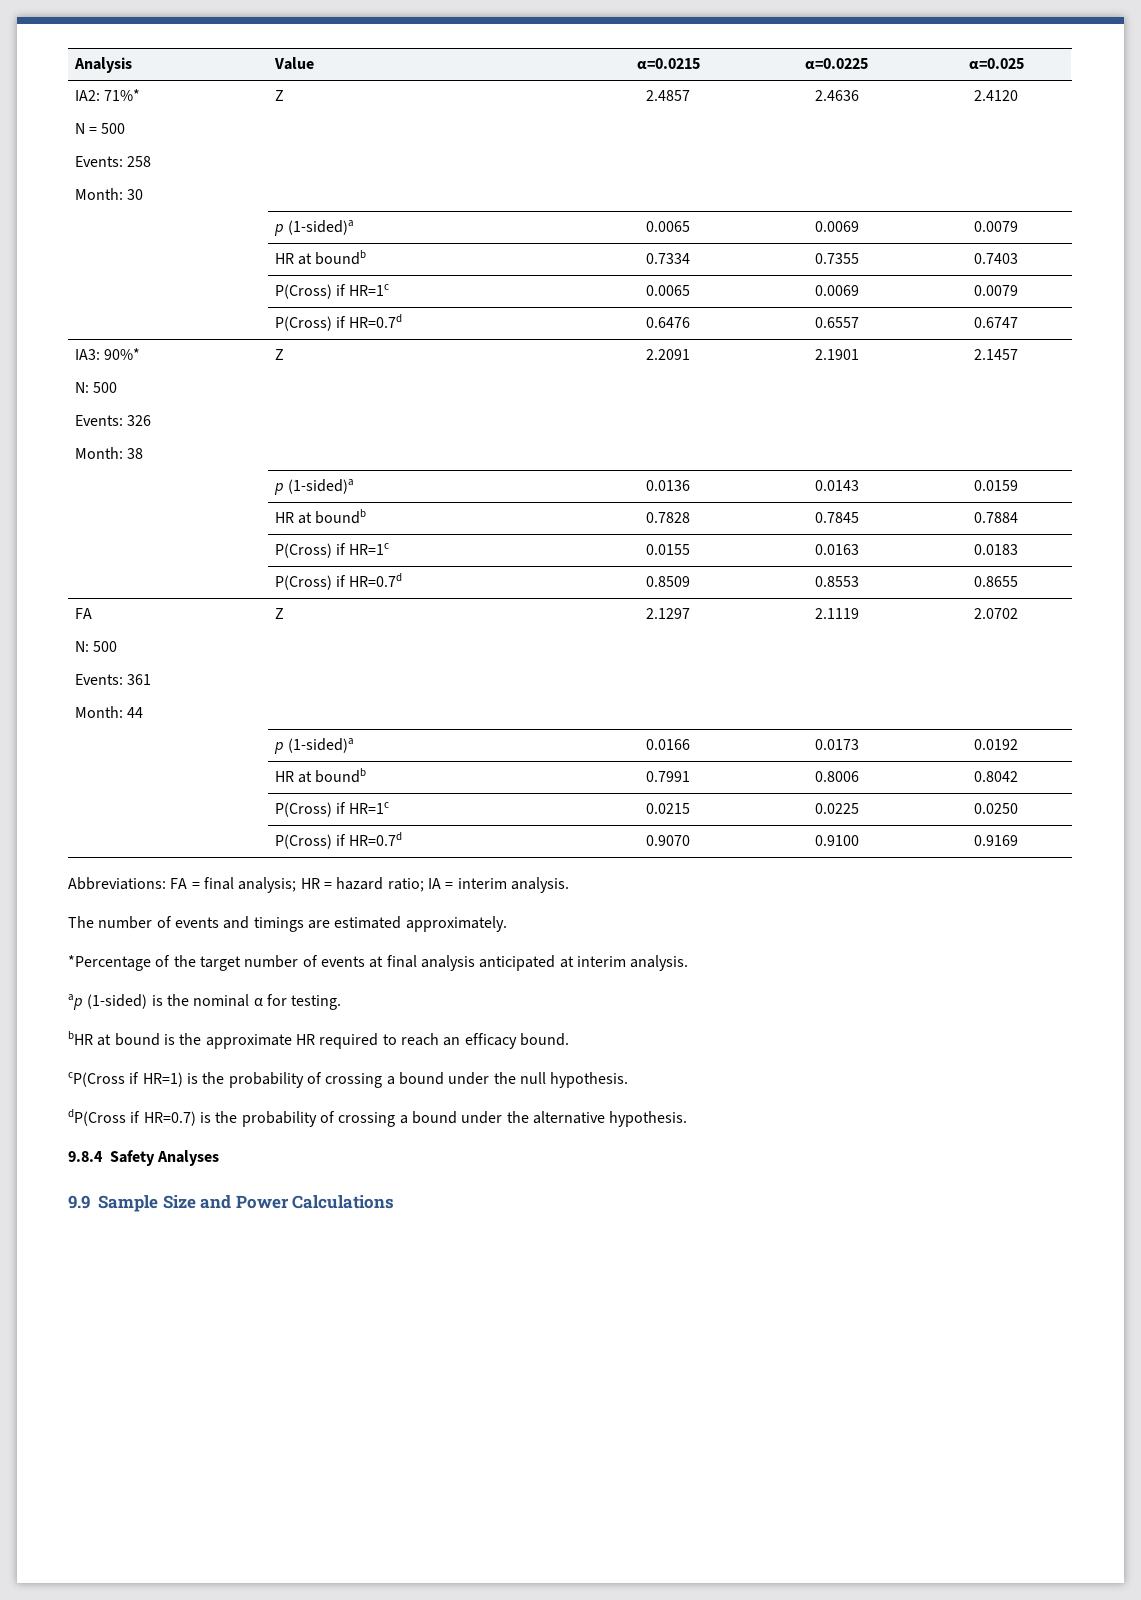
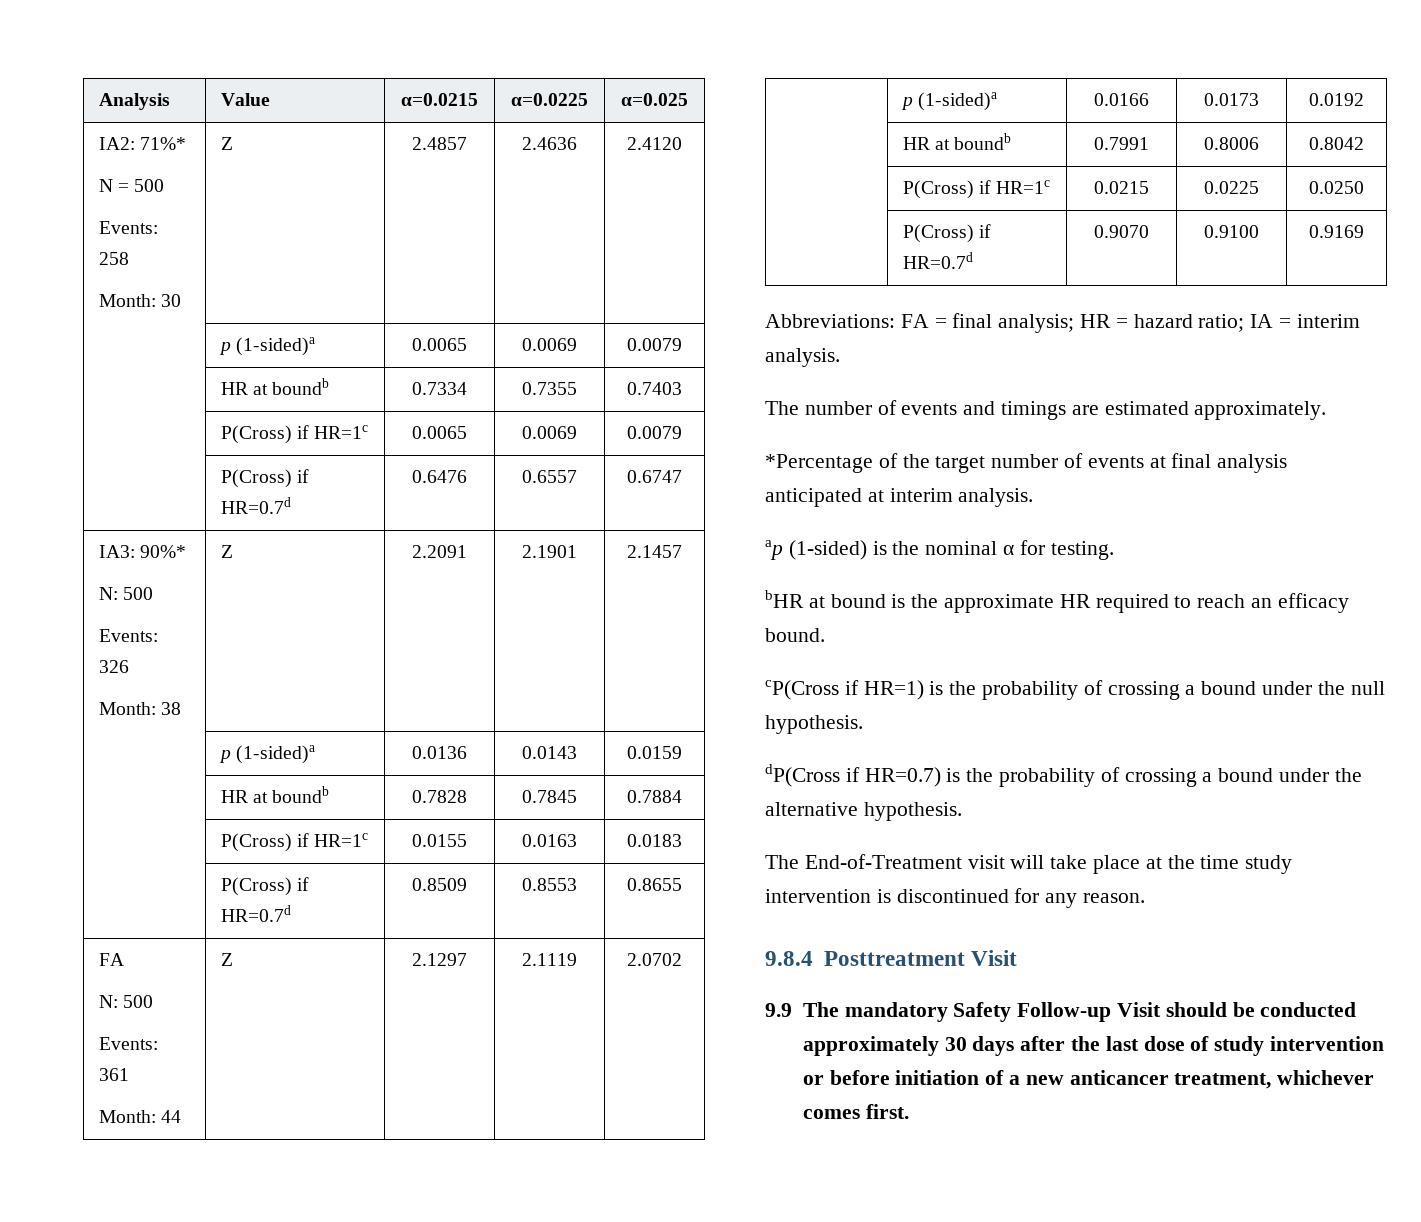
- 9.8.4 Safety Analyses
- 9.9 Sample Size and Power Calculations
+ The End-of-Treatment visit will take place at the time study intervention is discontinued for any reason.
+ 9.8.4 Posttreatment Visit
+ 9.9 The mandatory Safety Follow-up Visit should be conducted approximately 30 days after the last dose of study intervention or before initiation of a new anticancer treatment, whichever comes first.

